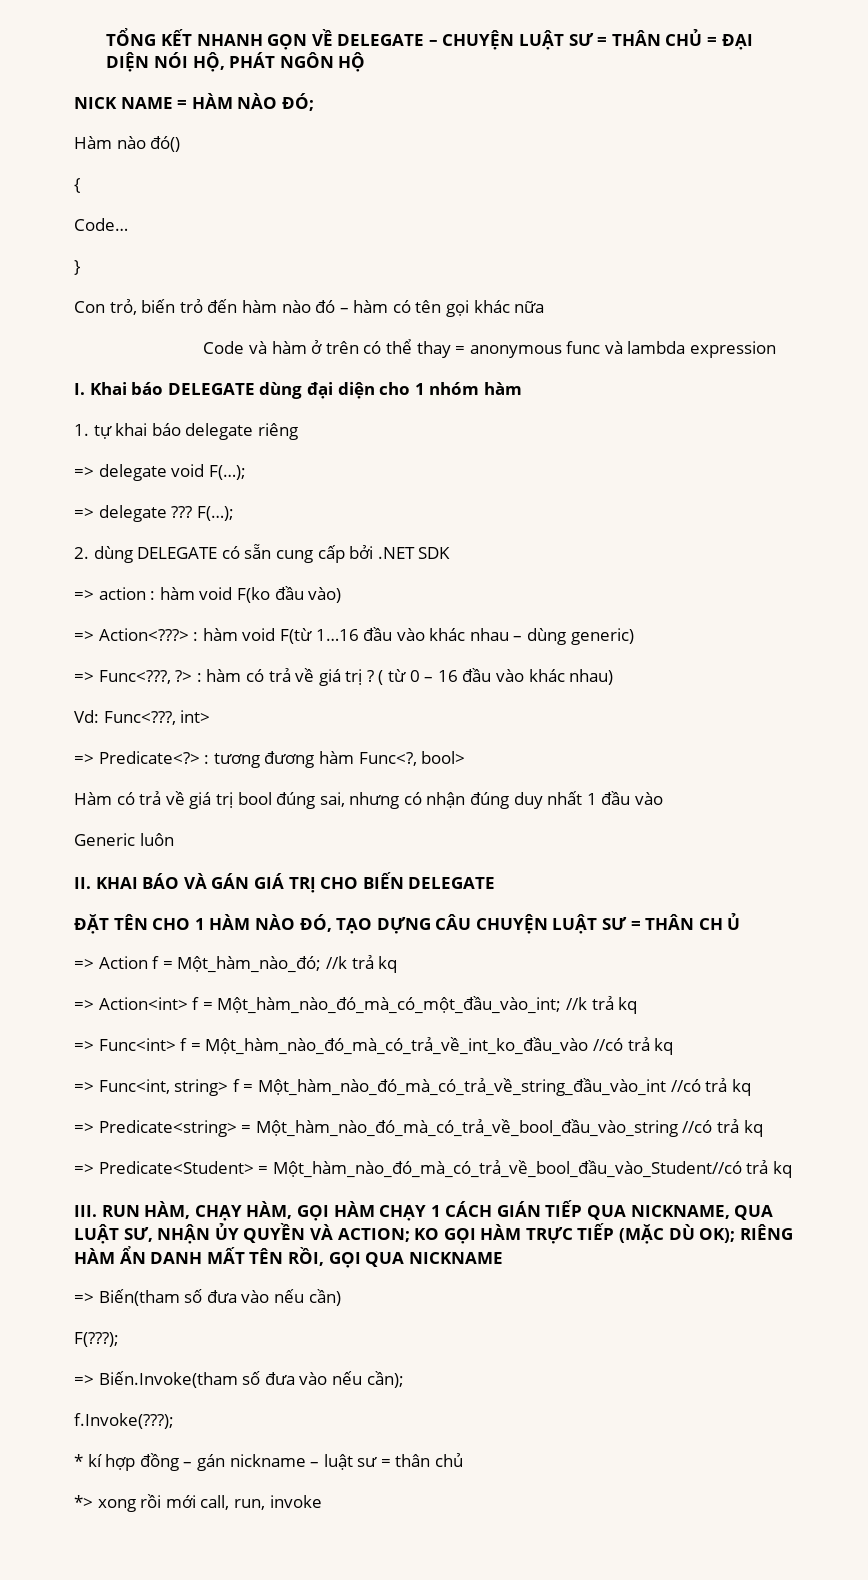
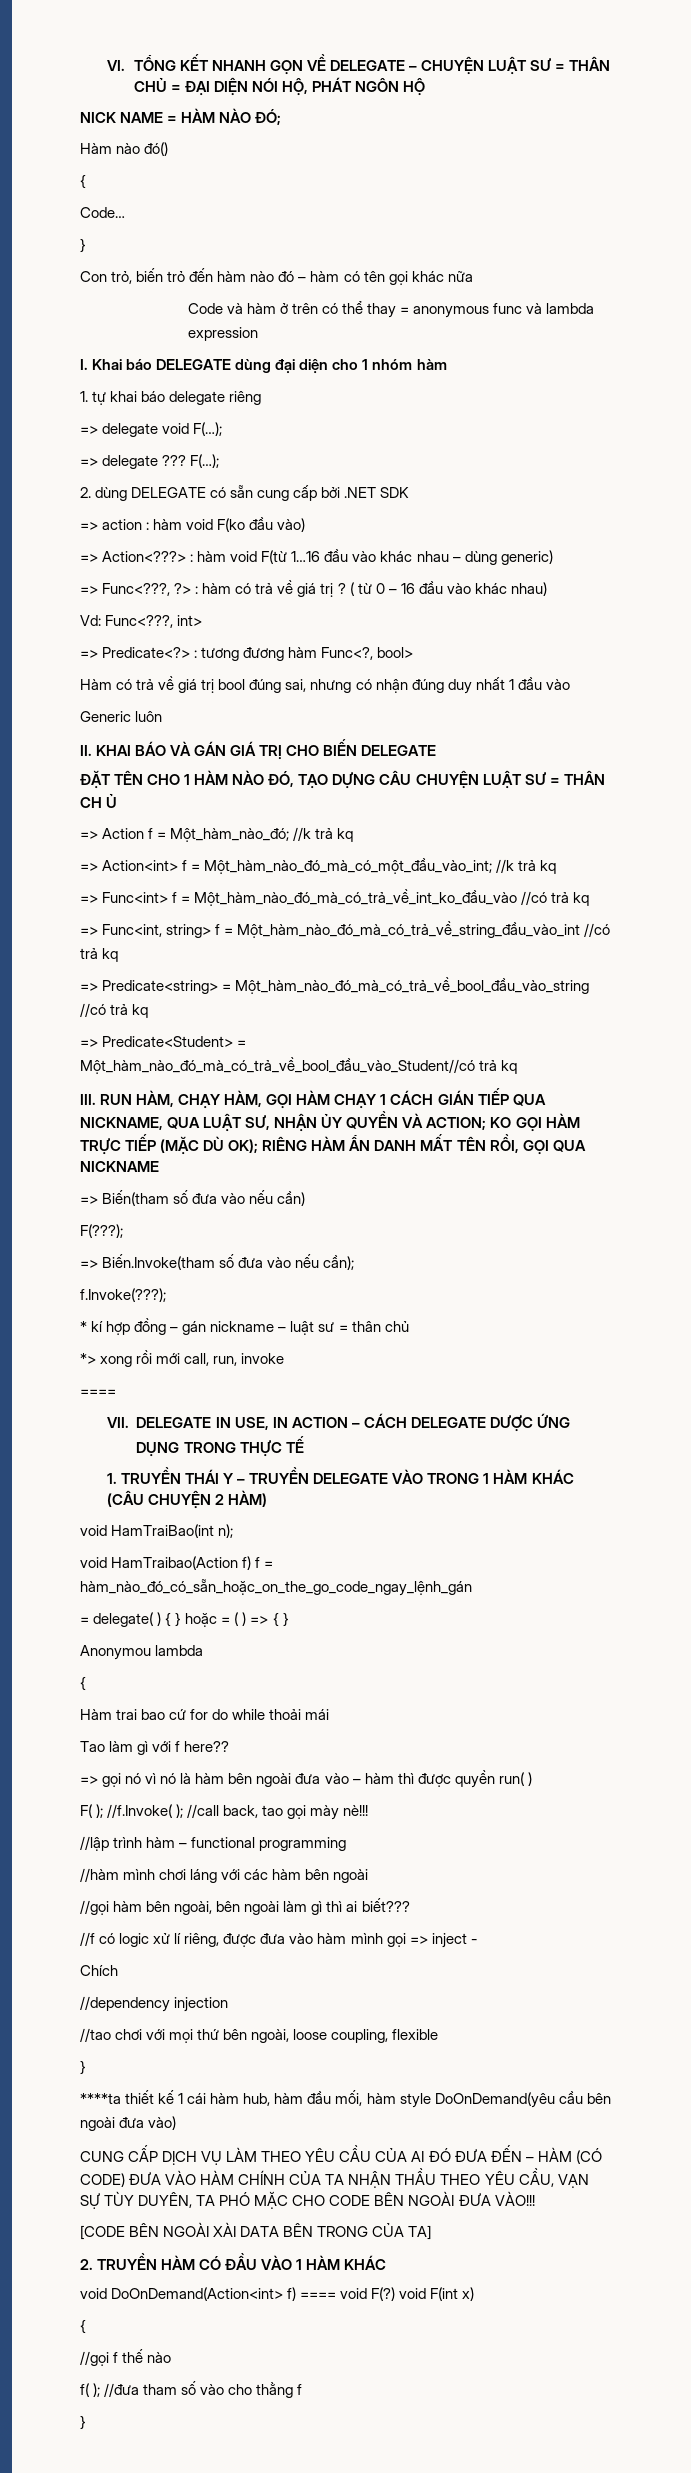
- TỔNG KẾT NHANH GỌN VỀ DELEGATE – CHUYỆN LUẬT SƯ = THÂN CHỦ = ĐẠI DIỆN NÓI HỘ, PHÁT NGÔN HỘ
+ VI. TỔNG KẾT NHANH GỌN VỀ DELEGATE – CHUYỆN LUẬT SƯ = THÂN CHỦ = ĐẠI DIỆN NÓI HỘ, PHÁT NGÔN HỘ
  *> xong rồi mới call, run, invoke
+ ====
+ VII. DELEGATE IN USE, IN ACTION – CÁCH DELEGATE DƯỢC ỨNG DỤNG TRONG THỰC TẾ
+ 1. TRUYỀN THÁI Y – TRUYỀN DELEGATE VÀO TRONG 1 HÀM KHÁC (CÂU CHUYỆN 2 HÀM)
+ void HamTraiBao(int n);
+ void HamTraibao(Action f) f = hàm_nào_đó_có_sẵn_hoặc_on_the_go_code_ngay_lệnh_gán
+ = delegate( ) { } hoặc = ( ) => { }
+ Anonymou lambda
+ {
+ Hàm trai bao cứ for do while thoải mái
+ Tao làm gì với f here??
+ => gọi nó vì nó là hàm bên ngoài đưa vào – hàm thì được quyền run( )
+ F( ); //f.Invoke( ); //call back, tao gọi mày nè!!!
+ //lập trình hàm – functional programming
+ //hàm mình chơi láng với các hàm bên ngoài
+ //gọi hàm bên ngoài, bên ngoài làm gì thì ai biết???
+ //f có logic xử lí riêng, được đưa vào hàm mình gọi => inject -
+ Chích
+ //dependency injection
+ //tao chơi với mọi thứ bên ngoài, loose coupling, flexible
+ }
+ ****ta thiết kế 1 cái hàm hub, hàm đầu mối, hàm style DoOnDemand(yêu cầu bên ngoài đưa vào)
+ CUNG CẤP DỊCH VỤ LÀM THEO YÊU CẦU CỦA AI ĐÓ ĐƯA ĐẾN – HÀM (CÓ CODE) ĐƯA VÀO HÀM CHÍNH CỦA TA NHẬN THẦU THEO YÊU CẦU, VẠN SỰ TÙY DUYÊN, TA PHÓ MẶC CHO CODE BÊN NGOÀI ĐƯA VÀO!!!
+ [CODE BÊN NGOÀI XÀI DATA BÊN TRONG CỦA TA]
+ 2. TRUYỀN HÀM CÓ ĐẦU VÀO 1 HÀM KHÁC
+ void DoOnDemand(Action<int> f) ==== void F(?) void F(int x)
+ {
+ //gọi f thế nào
+ f( ); //đưa tham số vào cho thằng f
+ }

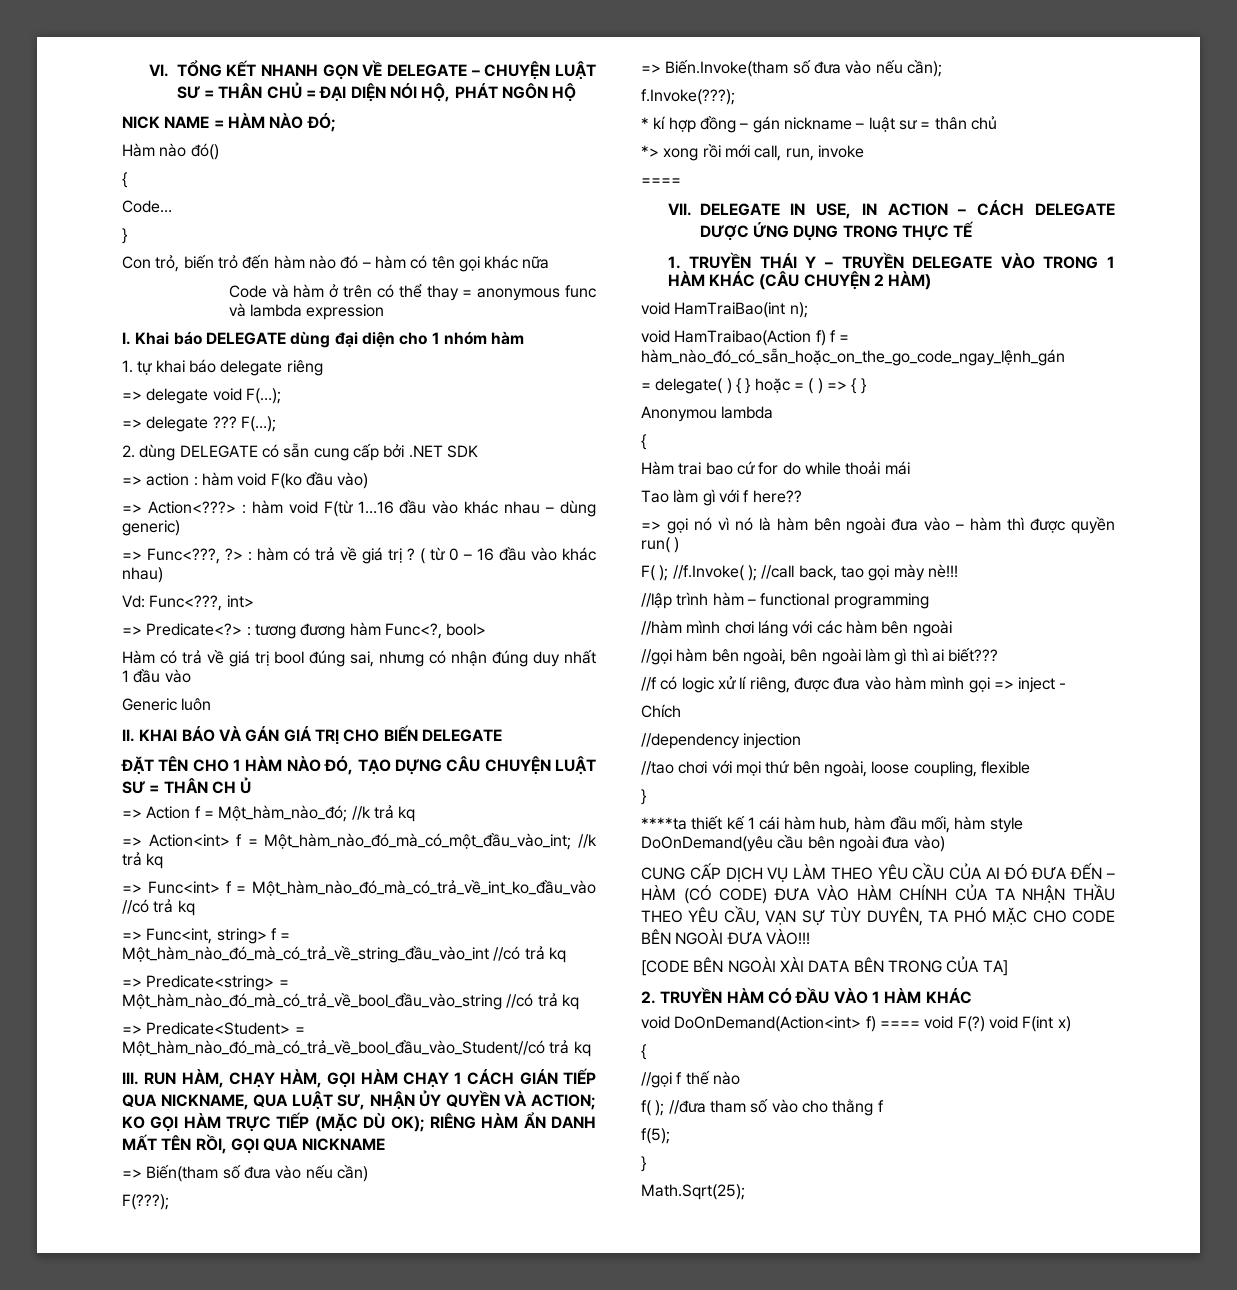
  f( ); //đưa tham số vào cho thằng f
+ f(5);
  }
+ Math.Sqrt(25);

